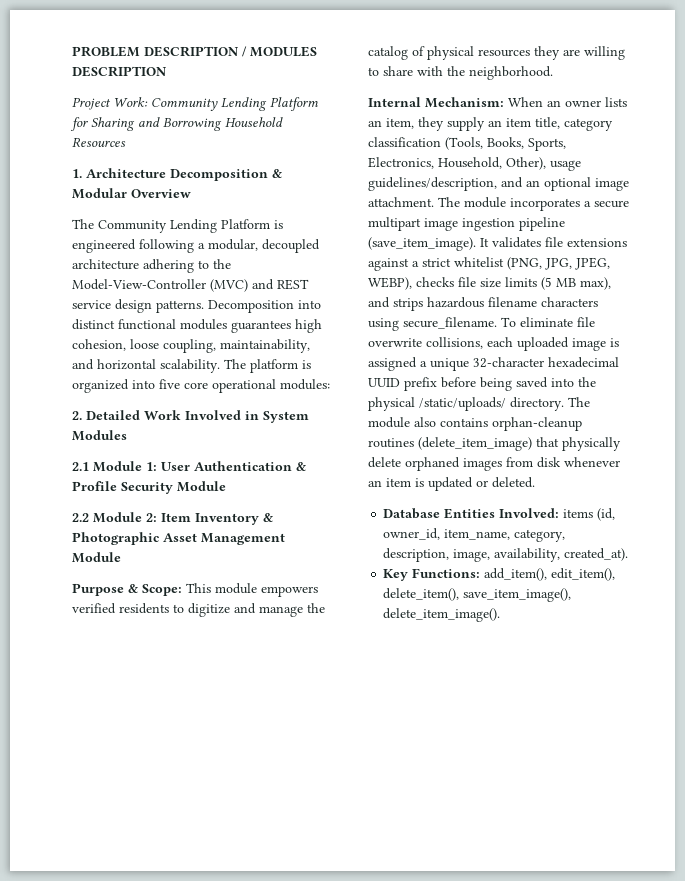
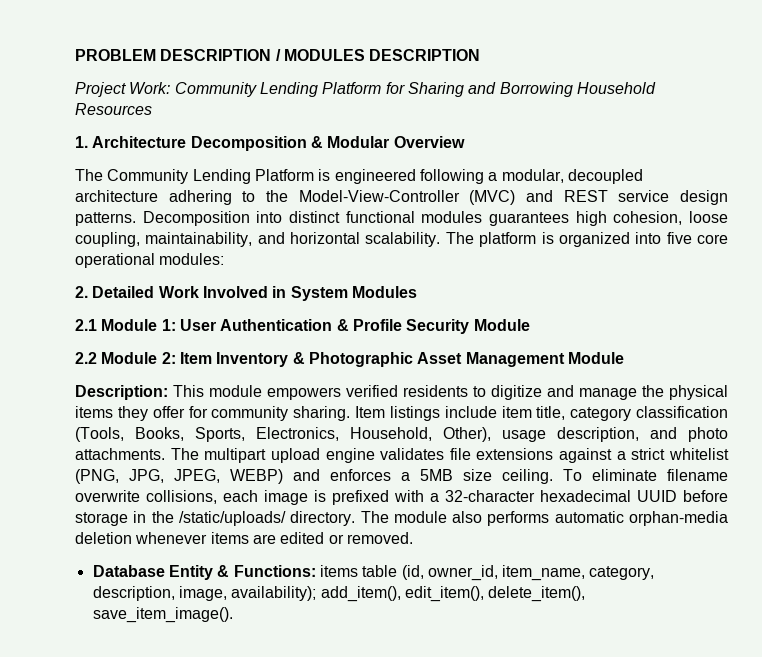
- Purpose & Scope: This module empowers verified residents to digitize and manage the catalog of physical resources they are willing to share with the neighborhood.
- Internal Mechanism: When an owner lists an item, they supply an item title, category classification (Tools, Books, Sports, Electronics, Household, Other), usage guidelines/description, and an optional image attachment. The module incorporates a secure multipart image ingestion pipeline (save_item_image). It validates file extensions against a strict whitelist (PNG, JPG, JPEG, WEBP), checks file size limits (5 MB max), and strips hazardous filename characters using secure_filename.
+ Description: This module empowers verified residents to digitize and manage the physical items they offer for community sharing. Item listings include item title, category classification (Tools, Books, Sports, Electronics, Household, Other), usage description, and photo attachments. The multipart upload engine validates file extensions against a strict whitelist (PNG, JPG, JPEG, WEBP) and enforces a 5MB size ceiling.
- To eliminate file overwrite collisions, each uploaded image is assigned a unique 32-character hexadecimal UUID prefix before being saved into the physical /static/uploads/ directory.
+ To eliminate filename overwrite collisions, each image is prefixed with a 32-character hexadecimal UUID before storage in the /static/uploads/ directory.
- The module also contains orphan-cleanup routines (delete_item_image) that physically delete orphaned images from disk whenever an item is updated or deleted.
- Database Entities Involved: items (id, owner_id, item_name, category, description, image, availability, created_at).
- Key Functions: add_item(), edit_item(), delete_item(), save_item_image(), delete_item_image().
+ The module also performs automatic orphan-media deletion whenever items are edited or removed.
+ Database Entity & Functions: items table (id, owner_id, item_name, category, description, image, availability); add_item(), edit_item(), delete_item(), save_item_image().

